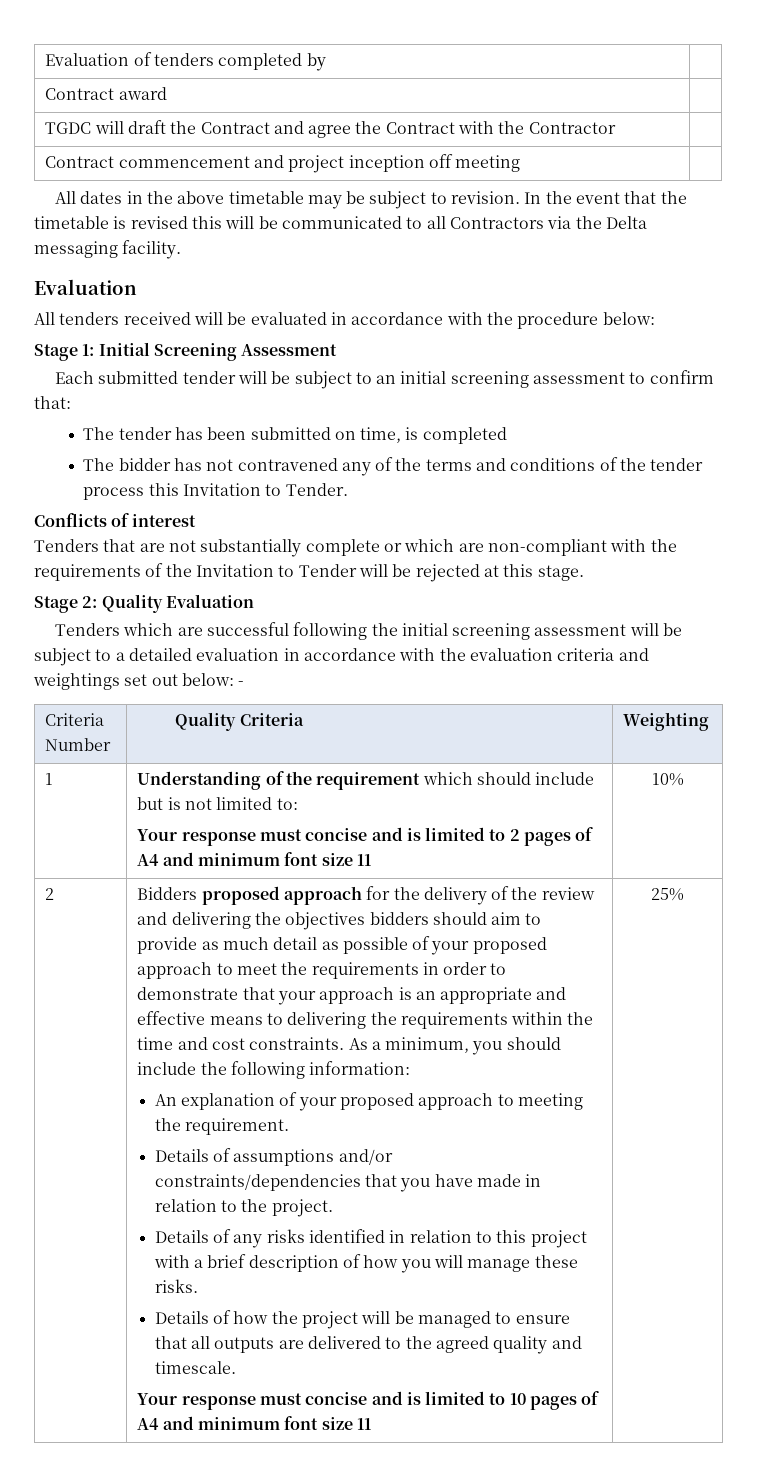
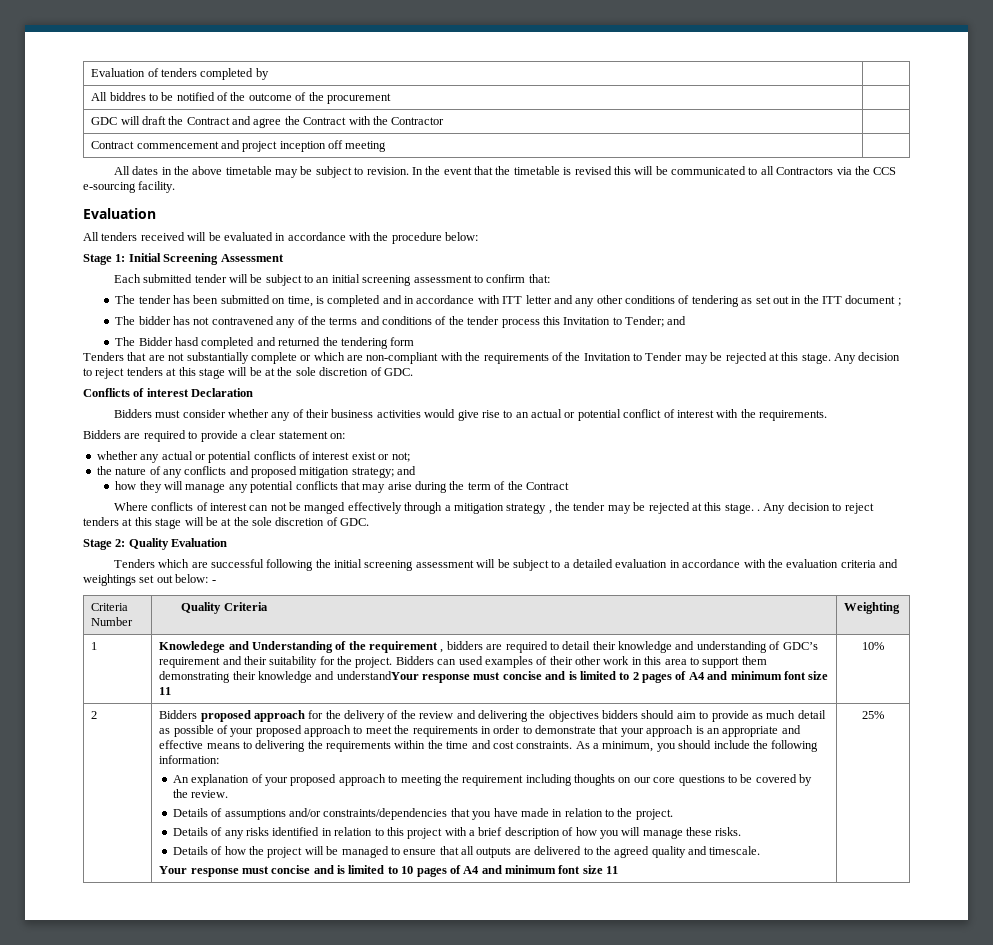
- Contract award |
- TGDC will draft the Contract and agree the Contract with the Contractor |
+ All biddres to be notified of the outcome of the procurement |
+ GDC will draft the Contract and agree the Contract with the Contractor |
- In the event that the timetable is revised this will be communicated to all Contractors via the Delta messaging facility.
+ In the event that the timetable is revised this will be communicated to all Contractors via the CCS e-sourcing facility.
- The tender has been submitted on time, is completed
+ The tender has been submitted on time, is completed and in accordance with ITT letter and any other conditions of tendering as set out in the ITT document ;
- The bidder has not contravened any of the terms and conditions of the tender process this Invitation to Tender.
- Conflicts of interest
+ The bidder has not contravened any of the terms and conditions of the tender process this Invitation to Tender; and
+ The Bidder hasd completed and returned the tendering form
- Tenders that are not substantially complete or which are non-compliant with the requirements of the Invitation to Tender will be rejected at this stage.
+ Tenders that are not substantially complete or which are non-compliant with the requirements of the Invitation to Tender may be rejected at this stage. Any decision to reject tenders at this stage will be at the sole discretion of GDC.
+ Conflicts of interest Declaration
+ Bidders must consider whether any of their business activities would give rise to an actual or potential conflict of interest with the requirements.
+ Bidders are required to provide a clear statement on:
+ whether any actual or potential conflicts of interest exist or not;
+ the nature of any conflicts and proposed mitigation strategy; and
+ how they will manage any potential conflicts that may arise during the term of the Contract
+ Where conflicts of interest can not be manged effectively through a mitigation strategy , the tender may be rejected at this stage. . Any decision to reject tenders at this stage will be at the sole discretion of GDC.
- Understanding of the requirement which should include but is not limited to:
- Your response must concise and is limited to 2 pages of A4 and minimum font size 11
+ Knowledege and Understanding of the requirement , bidders are required to detail their knowledge and understanding of GDC’s requirement and their suitability for the project. Bidders can used examples of their other work in this area to support them demonstrating their knowledge and understandYour response must concise and is limited to 2 pages of A4 and minimum font size 11
- An explanation of your proposed approach to meeting the requirement.
+ An explanation of your proposed approach to meeting the requirement including thoughts on our core questions to be covered by the review.

